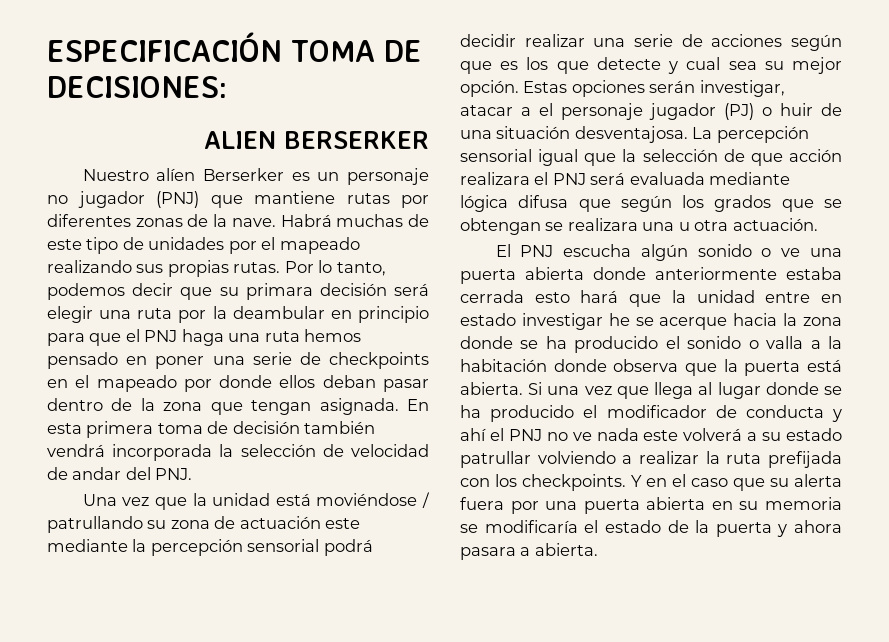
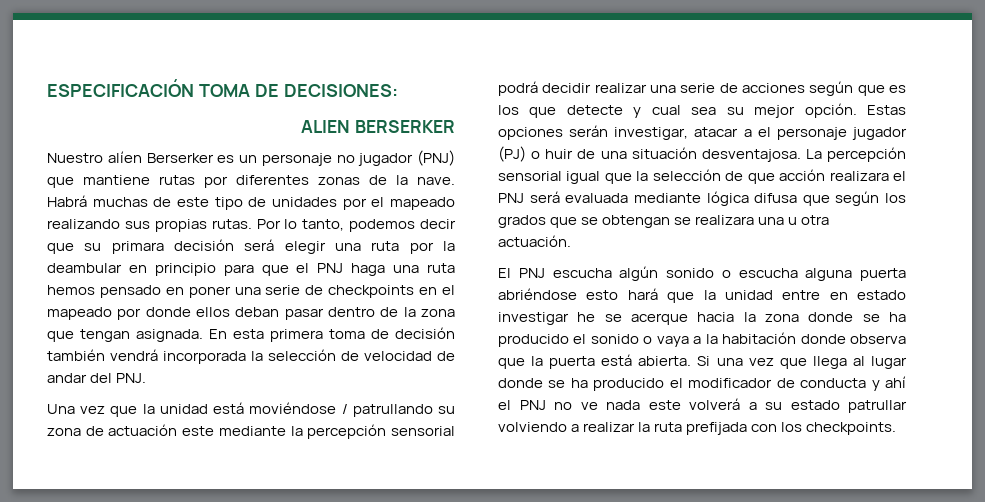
- El PNJ escucha algún sonido o ve una puerta abierta donde anteriormente estaba cerrada esto hará que la unidad entre en estado investigar he se acerque hacia la zona donde se ha producido el sonido o valla a la habitación donde observa que la puerta está abierta.
+ El PNJ escucha algún sonido o escucha alguna puerta abriéndose esto hará que la unidad entre en estado investigar he se acerque hacia la zona donde se ha producido el sonido o vaya a la habitación donde observa que la puerta está abierta.
- Y en el caso que su alerta fuera por una puerta abierta en su memoria se modificaría el estado de la puerta y ahora pasara a abierta.

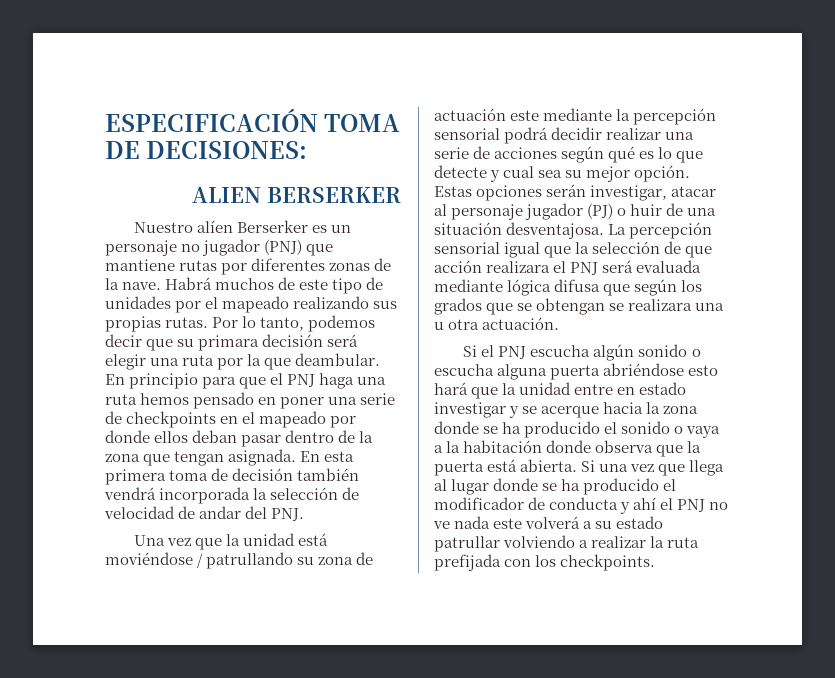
- Habrá muchas de este tipo de unidades por el mapeado realizando sus propias rutas.
+ Habrá muchos de este tipo de unidades por el mapeado realizando sus propias rutas.
- Por lo tanto, podemos decir que su primara decisión será elegir una ruta por la deambular en principio para que el PNJ haga una ruta hemos pensado en poner una serie de checkpoints en el mapeado por donde ellos deban pasar dentro de la zona que tengan asignada.
+ Por lo tanto, podemos decir que su primara decisión será elegir una ruta por la que deambular. En principio para que el PNJ haga una ruta hemos pensado en poner una serie de checkpoints en el mapeado por donde ellos deban pasar dentro de la zona que tengan asignada.
- Una vez que la unidad está moviéndose / patrullando su zona de actuación este mediante la percepción sensorial podrá decidir realizar una serie de acciones según que es los que detecte y cual sea su mejor opción.
+ Una vez que la unidad está moviéndose / patrullando su zona de actuación este mediante la percepción sensorial podrá decidir realizar una serie de acciones según qué es lo que detecte y cual sea su mejor opción.
- Estas opciones serán investigar, atacar a el personaje jugador (PJ) o huir de una situación desventajosa.
+ Estas opciones serán investigar, atacar al personaje jugador (PJ) o huir de una situación desventajosa.
- El PNJ escucha algún sonido o escucha alguna puerta abriéndose esto hará que la unidad entre en estado investigar he se acerque hacia la zona donde se ha producido el sonido o vaya a la habitación donde observa que la puerta está abierta.
+ Si el PNJ escucha algún sonido o escucha alguna puerta abriéndose esto hará que la unidad entre en estado investigar y se acerque hacia la zona donde se ha producido el sonido o vaya a la habitación donde observa que la puerta está abierta.

